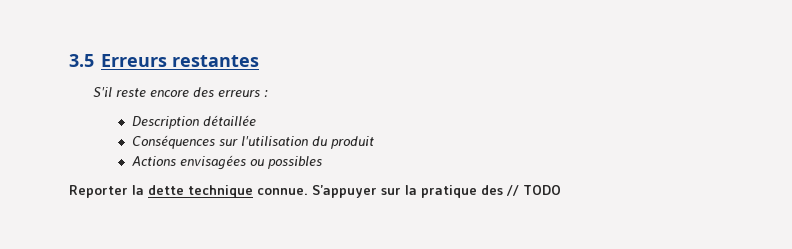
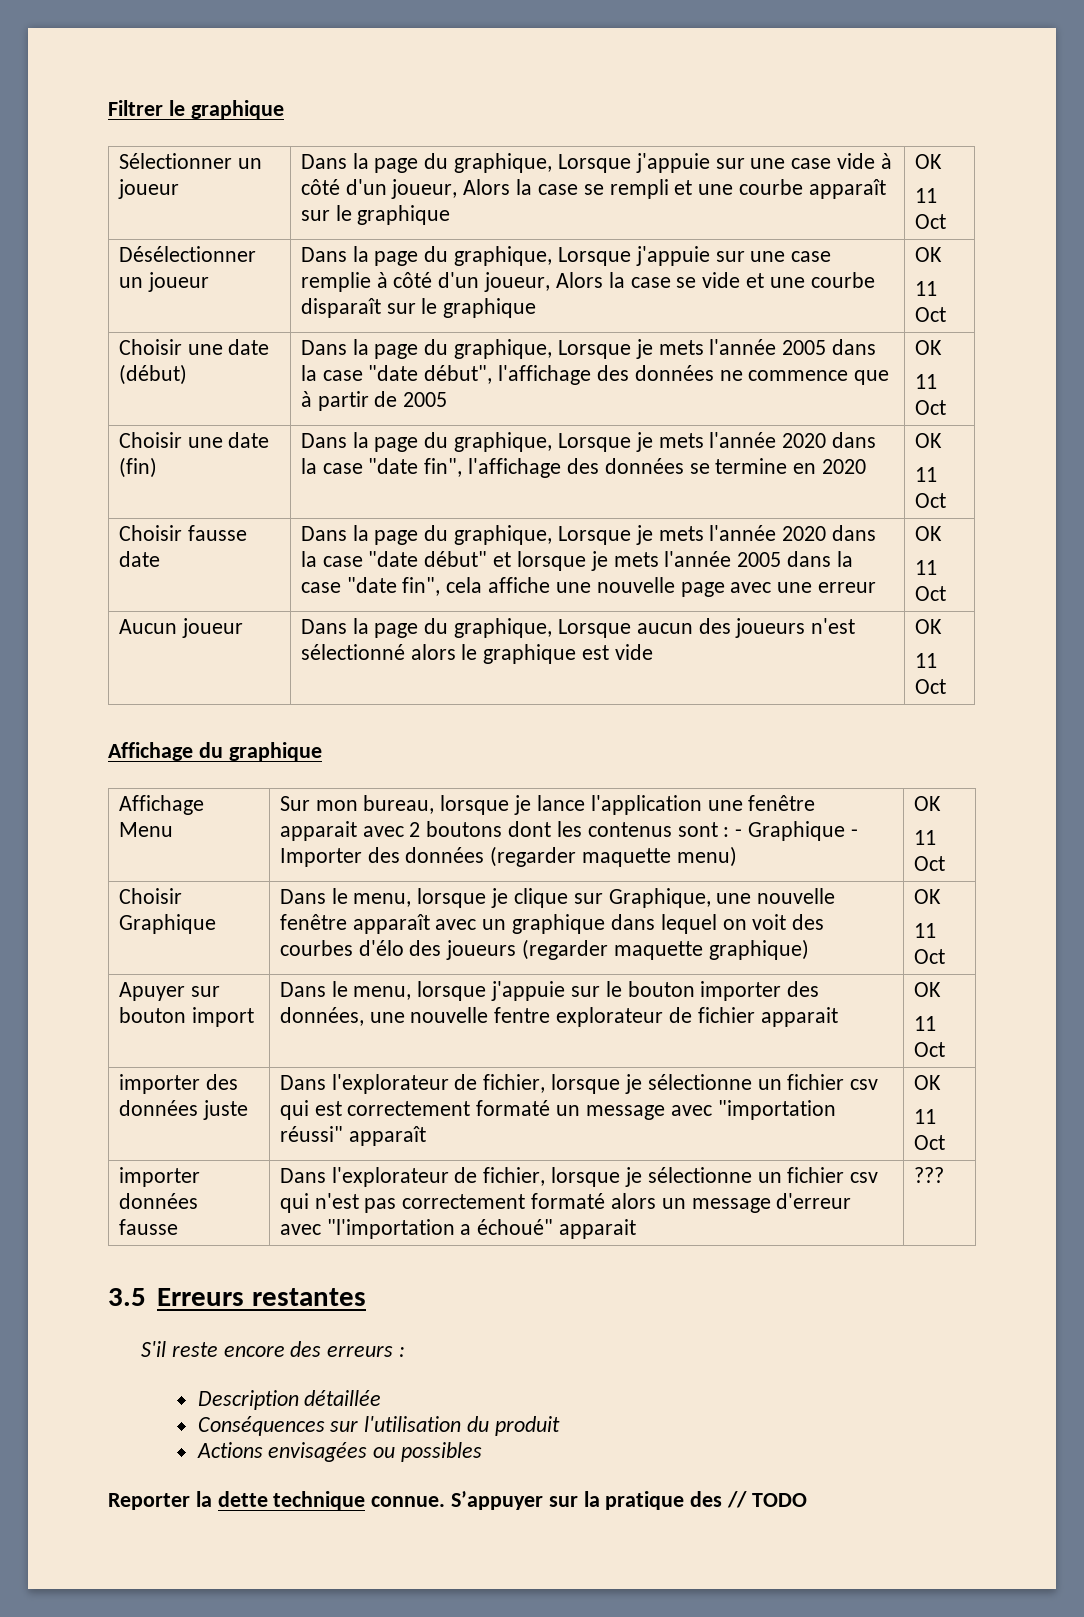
+ Filtrer le graphique
+ Sélectionner un joueur | Dans la page du graphique, Lorsque j'appuie sur une case vide à côté d'un joueur, Alors la case se rempli et une courbe apparaît sur le graphique | OK
+ 11 Oct
+ Désélectionner un joueur | Dans la page du graphique, Lorsque j'appuie sur une case remplie à côté d'un joueur, Alors la case se vide et une courbe disparaît sur le graphique | OK
+ 11 Oct
+ Choisir une date (début) | Dans la page du graphique, Lorsque je mets l'année 2005 dans la case "date début", l'affichage des données ne commence que à partir de 2005 | OK
+ 11 Oct
+ Choisir une date (fin) | Dans la page du graphique, Lorsque je mets l'année 2020 dans la case "date fin", l'affichage des données se termine en 2020 | OK
+ 11 Oct
+ Choisir fausse date | Dans la page du graphique, Lorsque je mets l'année 2020 dans la case "date début" et lorsque je mets l'année 2005 dans la case "date fin", cela affiche une nouvelle page avec une erreur | OK
+ 11 Oct
+ Aucun joueur | Dans la page du graphique, Lorsque aucun des joueurs n'est sélectionné alors le graphique est vide | OK
+ 11 Oct
+ Affichage du graphique
+ Affichage Menu | Sur mon bureau, lorsque je lance l'application une fenêtre apparait avec 2 boutons dont les contenus sont : - Graphique - Importer des données (regarder maquette menu) | OK
+ 11 Oct
+ Choisir Graphique | Dans le menu, lorsque je clique sur Graphique, une nouvelle fenêtre apparaît avec un graphique dans lequel on voit des courbes d'élo des joueurs (regarder maquette graphique) | OK
+ 11 Oct
+ Apuyer sur bouton import | Dans le menu, lorsque j'appuie sur le bouton importer des données, une nouvelle fentre explorateur de fichier apparait | OK
+ 11 Oct
+ importer des données juste | Dans l'explorateur de fichier, lorsque je sélectionne un fichier csv qui est correctement formaté un message avec "importation réussi" apparaît | OK
+ 11 Oct
+ importer données fausse | Dans l'explorateur de fichier, lorsque je sélectionne un fichier csv qui n'est pas correctement formaté alors un message d'erreur avec "l'importation a échoué" apparait | ???

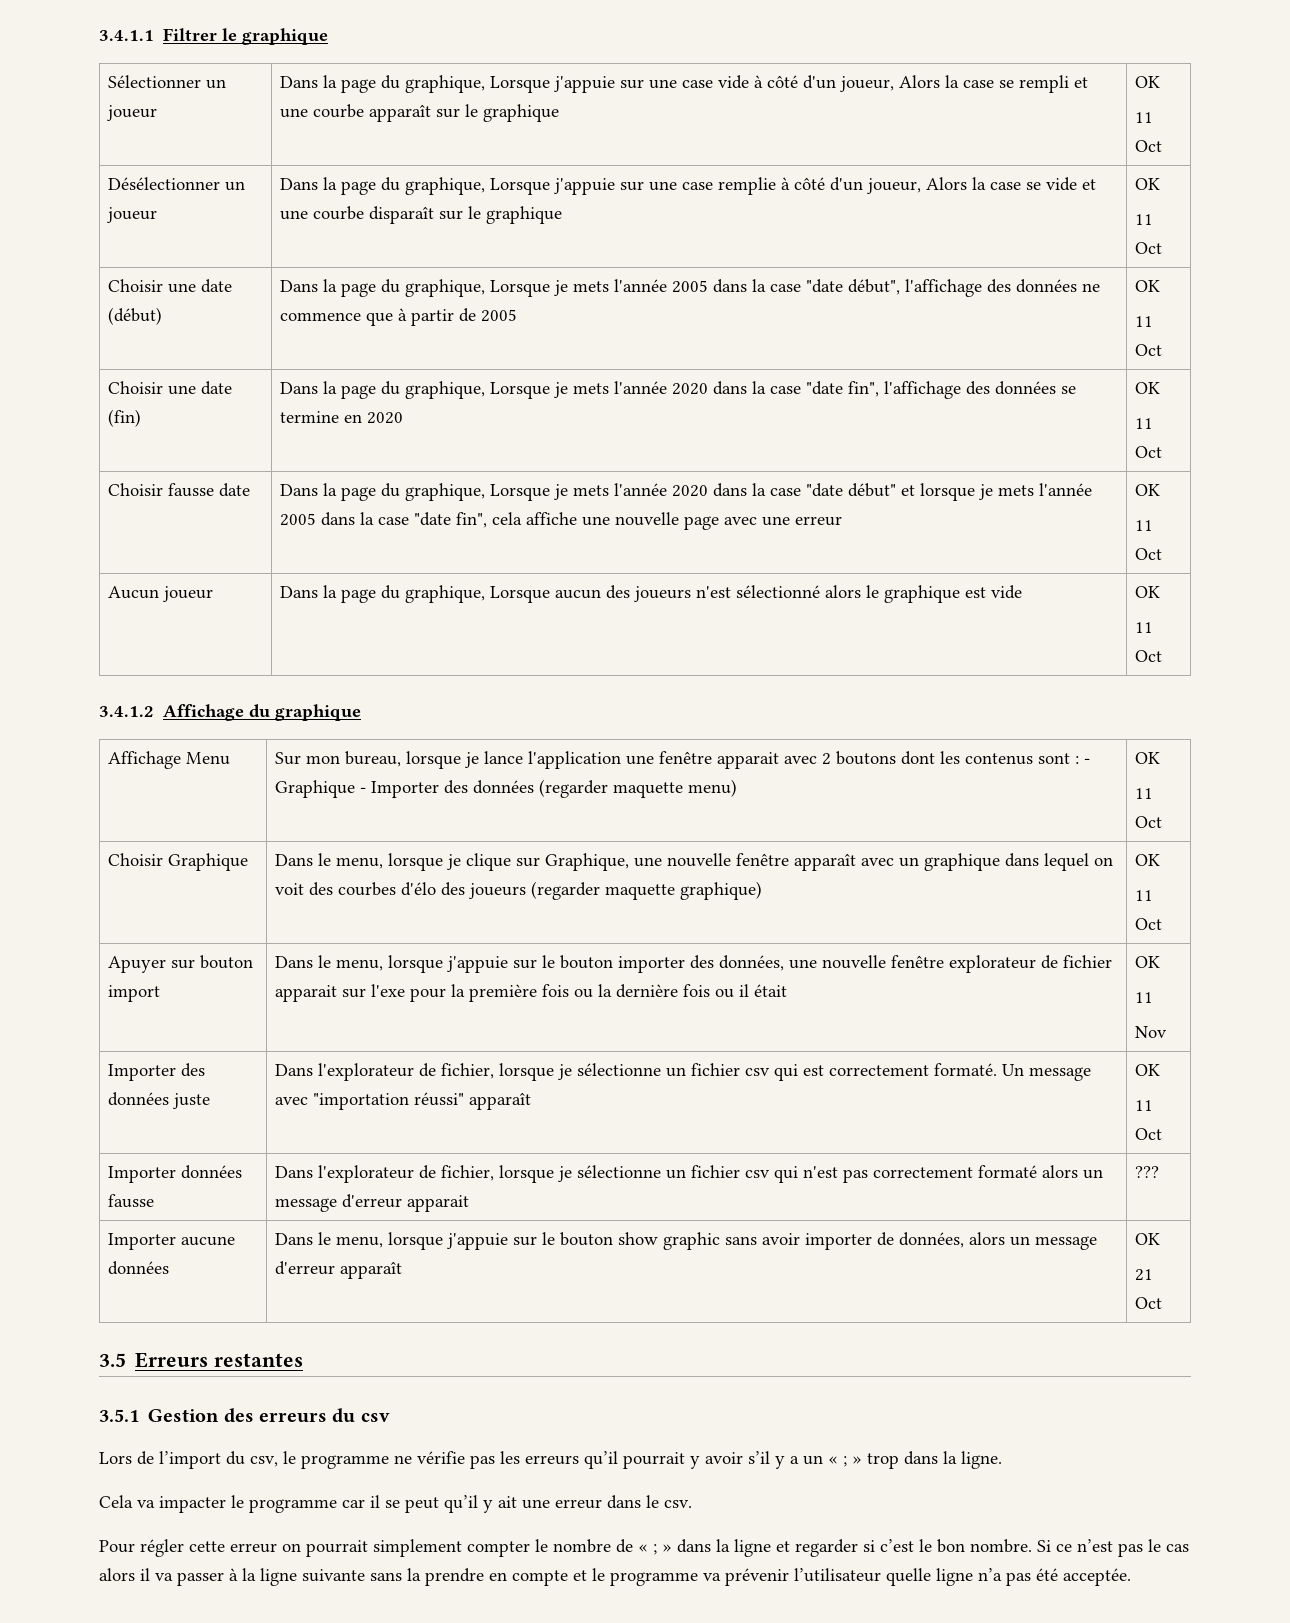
- Filtrer le graphique
+ 3.4.1.1 Filtrer le graphique
- Affichage du graphique
+ 3.4.1.2 Affichage du graphique
- Apuyer sur bouton import | Dans le menu, lorsque j'appuie sur le bouton importer des données, une nouvelle fentre explorateur de fichier apparait | OK
- 11 Oct
- importer des données juste | Dans l'explorateur de fichier, lorsque je sélectionne un fichier csv qui est correctement formaté un message avec "importation réussi" apparaît | OK
+ Apuyer sur bouton import | Dans le menu, lorsque j'appuie sur le bouton importer des données, une nouvelle fenêtre explorateur de fichier apparait sur l'exe pour la première fois ou la dernière fois ou il était | OK
+ 11
+ Nov
+ Importer des données juste | Dans l'explorateur de fichier, lorsque je sélectionne un fichier csv qui est correctement formaté. Un message avec "importation réussi" apparaît | OK
- importer données fausse | Dans l'explorateur de fichier, lorsque je sélectionne un fichier csv qui n'est pas correctement formaté alors un message d'erreur avec "l'importation a échoué" apparait | ???
+ Importer données fausse | Dans l'explorateur de fichier, lorsque je sélectionne un fichier csv qui n'est pas correctement formaté alors un message d'erreur apparait | ???
+ Importer aucune données | Dans le menu, lorsque j'appuie sur le bouton show graphic sans avoir importer de données, alors un message d'erreur apparaît | OK
+ 21 Oct
  3.5 Erreurs restantes
- S'il reste encore des erreurs :
- Description détaillée
- Conséquences sur l'utilisation du produit
- Actions envisagées ou possibles
- Reporter la dette technique connue. S’appuyer sur la pratique des // TODO
+ 3.5.1 Gestion des erreurs du csv
+ Lors de l’import du csv, le programme ne vérifie pas les erreurs qu’il pourrait y avoir s’il y a un « ; » trop dans la ligne.
+ Cela va impacter le programme car il se peut qu’il y ait une erreur dans le csv.
+ Pour régler cette erreur on pourrait simplement compter le nombre de « ; » dans la ligne et regarder si c’est le bon nombre. Si ce n’est pas le cas alors il va passer à la ligne suivante sans la prendre en compte et le programme va prévenir l’utilisateur quelle ligne n’a pas été acceptée.

